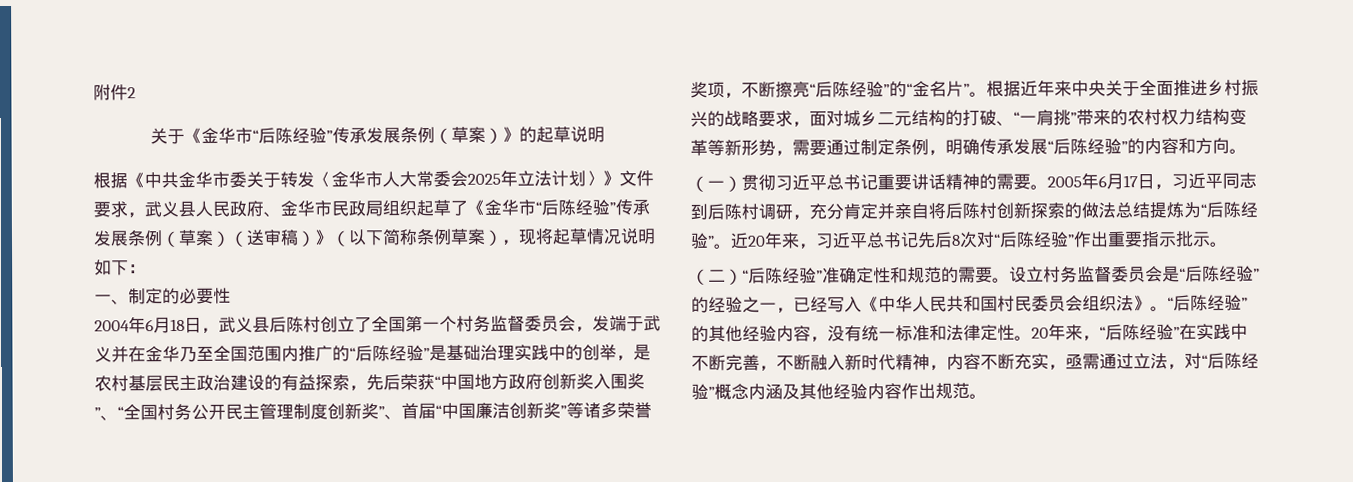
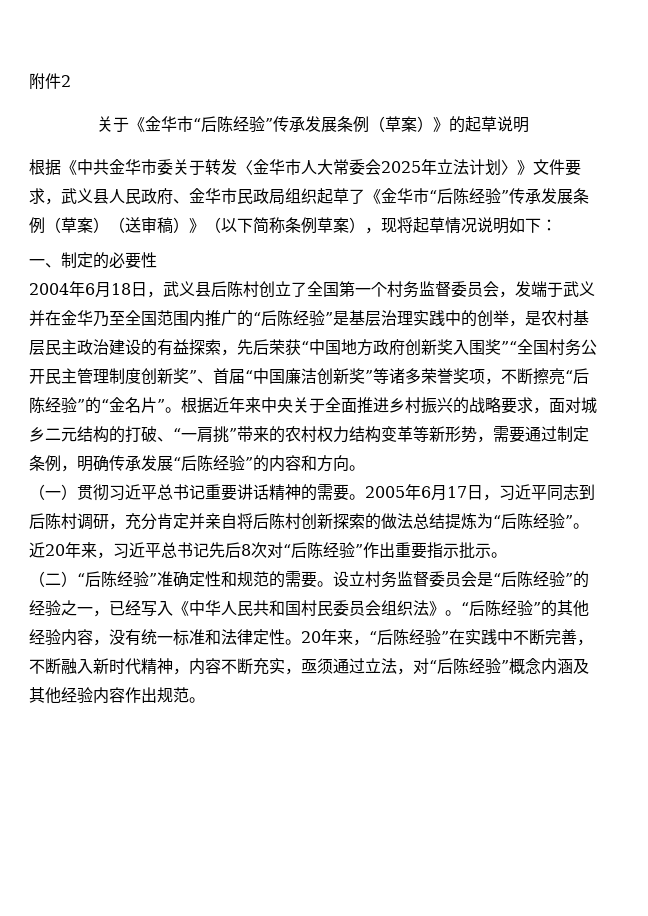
- 2004年6月18日，武义县后陈村创立了全国第一个村务监督委员会，发端于武义并在金华乃至全国范围内推广的“后陈经验”是基础治理实践中的创举，是农村基层民主政治建设的有益探索，先后荣获“中国地方政府创新奖入围奖”、“全国村务公开民主管理制度创新奖”、首届“中国廉洁创新奖”等诸多荣誉奖项，不断擦亮“后陈经验”的“金名片”。
+ 2004年6月18日，武义县后陈村创立了全国第一个村务监督委员会，发端于武义并在金华乃至全国范围内推广的“后陈经验”是基层治理实践中的创举，是农村基层民主政治建设的有益探索，先后荣获“中国地方政府创新奖入围奖”“全国村务公开民主管理制度创新奖”、首届“中国廉洁创新奖”等诸多荣誉奖项，不断擦亮“后陈经验”的“金名片”。
- 20年来，“后陈经验”在实践中不断完善，不断融入新时代精神，内容不断充实，亟需通过立法，对“后陈经验”概念内涵及其他经验内容作出规范。
+ 20年来，“后陈经验”在实践中不断完善，不断融入新时代精神，内容不断充实，亟须通过立法，对“后陈经验”概念内涵及其他经验内容作出规范。

